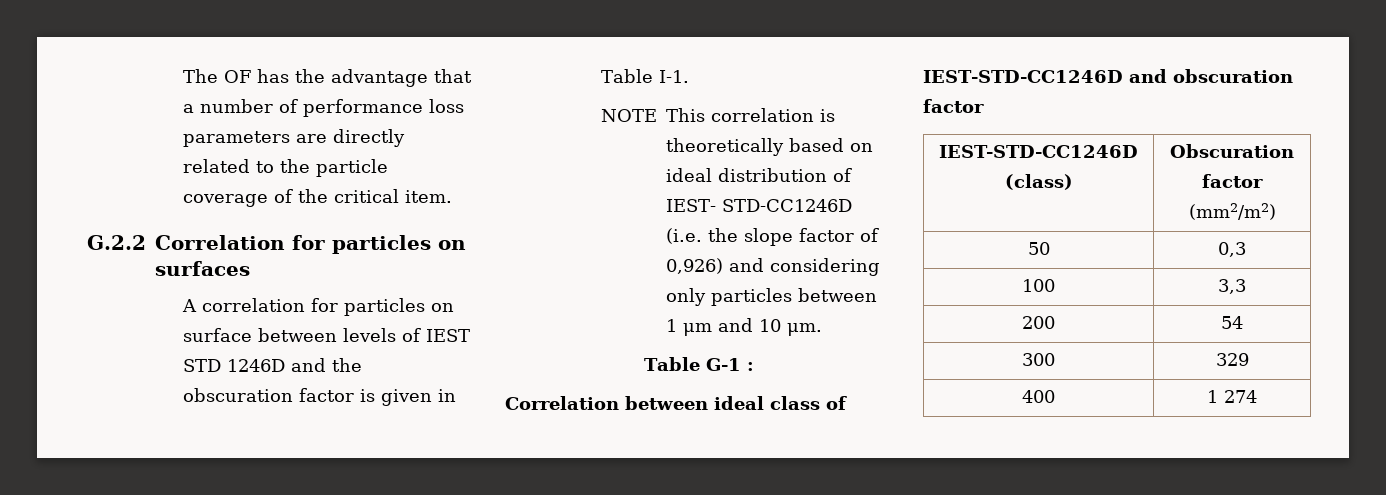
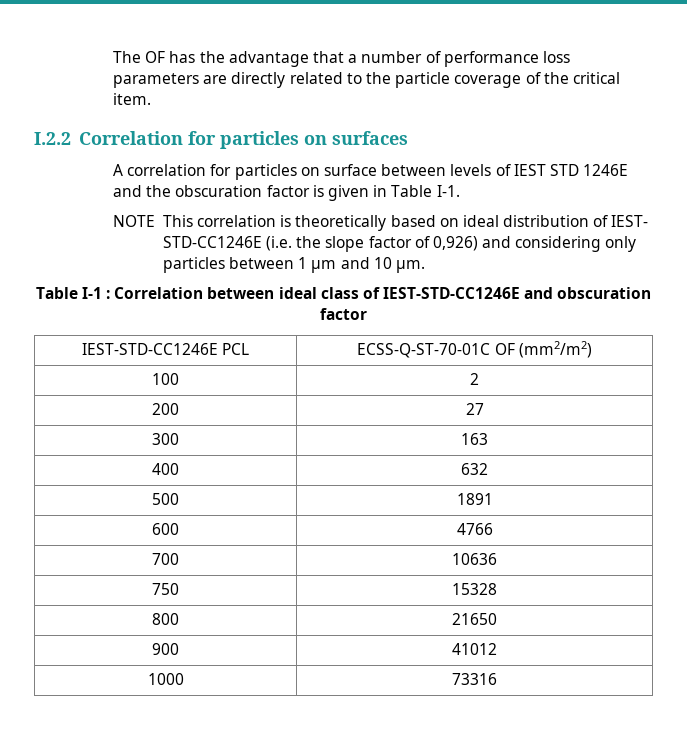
- G.2.2 Correlation for particles on surfaces
+ I.2.2 Correlation for particles on surfaces
- A correlation for particles on surface between levels of IEST STD 1246D and the obscuration factor is given in Table I-1.
+ A correlation for particles on surface between levels of IEST STD 1246E and the obscuration factor is given in Table I-1.
- NOTE This correlation is theoretically based on ideal distribution of IEST- STD-CC1246D (i.e. the slope factor of 0,926) and considering only particles between 1 μm and 10 μm.
+ NOTE This correlation is theoretically based on ideal distribution of IEST- STD-CC1246E (i.e. the slope factor of 0,926) and considering only particles between 1 μm and 10 μm.
- Table G-1 :
- Correlation between ideal class of IEST-STD-CC1246D and obscuration factor
+ Table I-1 : Correlation between ideal class of IEST-STD-CC1246E and obscuration factor
- IEST-STD-CC1246D (class) | Obscuration factor (mm2/m2)
+ IEST-STD-CC1246E PCL | ECSS-Q-ST-70-01C OF (mm2/m2)
- 50 | 0,3
- 100 | 3,3
+ 100 | 2
- 200 | 54
+ 200 | 27
- 300 | 329
+ 300 | 163
- 400 | 1 274
+ 400 | 632
+ 500 | 1891
+ 600 | 4766
+ 700 | 10636
+ 750 | 15328
+ 800 | 21650
+ 900 | 41012
+ 1000 | 73316

